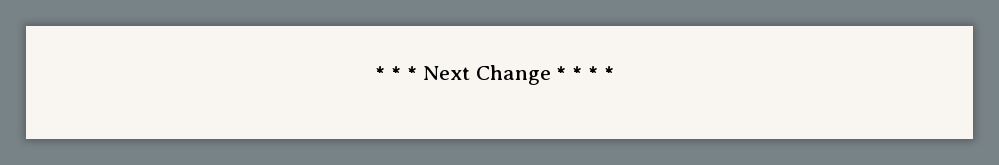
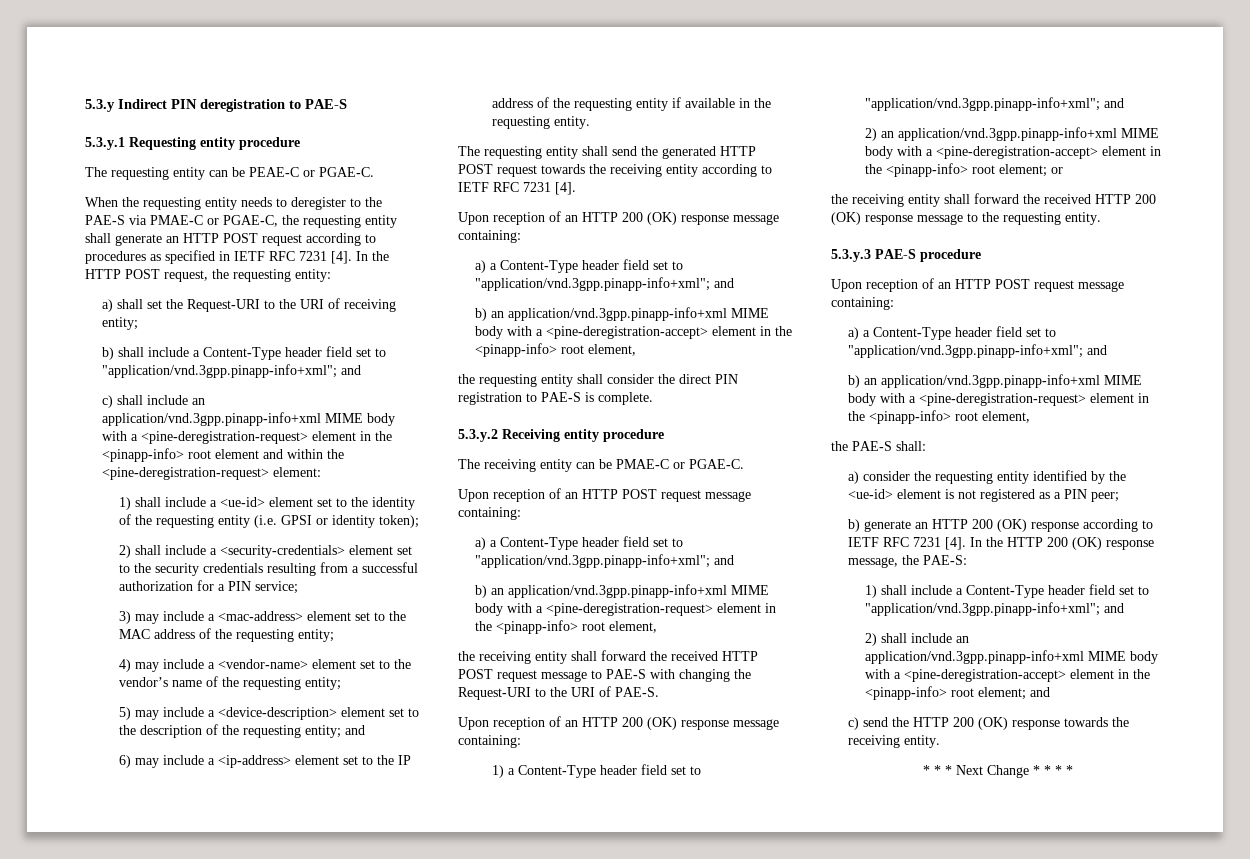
+ 5.3.y Indirect PIN deregistration to PAE-S
+ 5.3.y.1 Requesting entity procedure
+ The requesting entity can be PEAE-C or PGAE-C.
+ When the requesting entity needs to deregister to the PAE-S via PMAE-C or PGAE-C, the requesting entity shall generate an HTTP POST request according to procedures as specified in IETF RFC 7231 [4]. In the HTTP POST request, the requesting entity:
+ a) shall set the Request-URI to the URI of receiving entity;
+ b) shall include a Content-Type header field set to "application/vnd.3gpp.pinapp-info+xml"; and
+ c) shall include an application/vnd.3gpp.pinapp-info+xml MIME body with a <pine-deregistration-request> element in the <pinapp-info> root element and within the <pine-deregistration-request> element:
+ 1) shall include a <ue-id> element set to the identity of the requesting entity (i.e. GPSI or identity token);
+ 2) shall include a <security-credentials> element set to the security credentials resulting from a successful authorization for a PIN service;
+ 3) may include a <mac-address> element set to the MAC address of the requesting entity;
+ 4) may include a <vendor-name> element set to the vendor’s name of the requesting entity;
+ 5) may include a <device-description> element set to the description of the requesting entity; and
+ 6) may include a <ip-address> element set to the IP address of the requesting entity if available in the requesting entity.
+ The requesting entity shall send the generated HTTP POST request towards the receiving entity according to IETF RFC 7231 [4].
+ Upon reception of an HTTP 200 (OK) response message containing:
+ a) a Content-Type header field set to "application/vnd.3gpp.pinapp-info+xml"; and
+ b) an application/vnd.3gpp.pinapp-info+xml MIME body with a <pine-deregistration-accept> element in the <pinapp-info> root element,
+ the requesting entity shall consider the direct PIN registration to PAE-S is complete.
+ 5.3.y.2 Receiving entity procedure
+ The receiving entity can be PMAE-C or PGAE-C.
+ Upon reception of an HTTP POST request message containing:
+ a) a Content-Type header field set to "application/vnd.3gpp.pinapp-info+xml"; and
+ b) an application/vnd.3gpp.pinapp-info+xml MIME body with a <pine-deregistration-request> element in the <pinapp-info> root element,
+ the receiving entity shall forward the received HTTP POST request message to PAE-S with changing the Request-URI to the URI of PAE-S.
+ Upon reception of an HTTP 200 (OK) response message containing:
+ 1) a Content-Type header field set to "application/vnd.3gpp.pinapp-info+xml"; and
+ 2) an application/vnd.3gpp.pinapp-info+xml MIME body with a <pine-deregistration-accept> element in the <pinapp-info> root element; or
+ the receiving entity shall forward the received HTTP 200 (OK) response message to the requesting entity.
+ 5.3.y.3 PAE-S procedure
+ Upon reception of an HTTP POST request message containing:
+ a) a Content-Type header field set to "application/vnd.3gpp.pinapp-info+xml"; and
+ b) an application/vnd.3gpp.pinapp-info+xml MIME body with a <pine-deregistration-request> element in the <pinapp-info> root element,
+ the PAE-S shall:
+ a) consider the requesting entity identified by the <ue-id> element is not registered as a PIN peer;
+ b) generate an HTTP 200 (OK) response according to IETF RFC 7231 [4]. In the HTTP 200 (OK) response message, the PAE-S:
+ 1) shall include a Content-Type header field set to "application/vnd.3gpp.pinapp-info+xml"; and
+ 2) shall include an application/vnd.3gpp.pinapp-info+xml MIME body with a <pine-deregistration-accept> element in the <pinapp-info> root element; and
+ c) send the HTTP 200 (OK) response towards the receiving entity.

